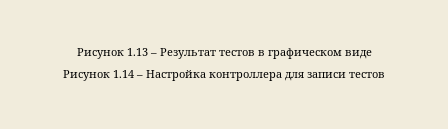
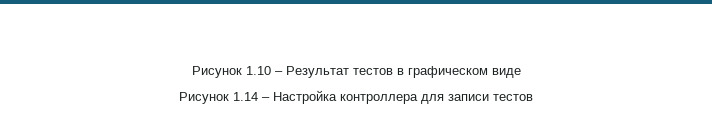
- Рисунок 1.13 – Результат тестов в графическом виде
+ Рисунок 1.10 – Результат тестов в графическом виде

